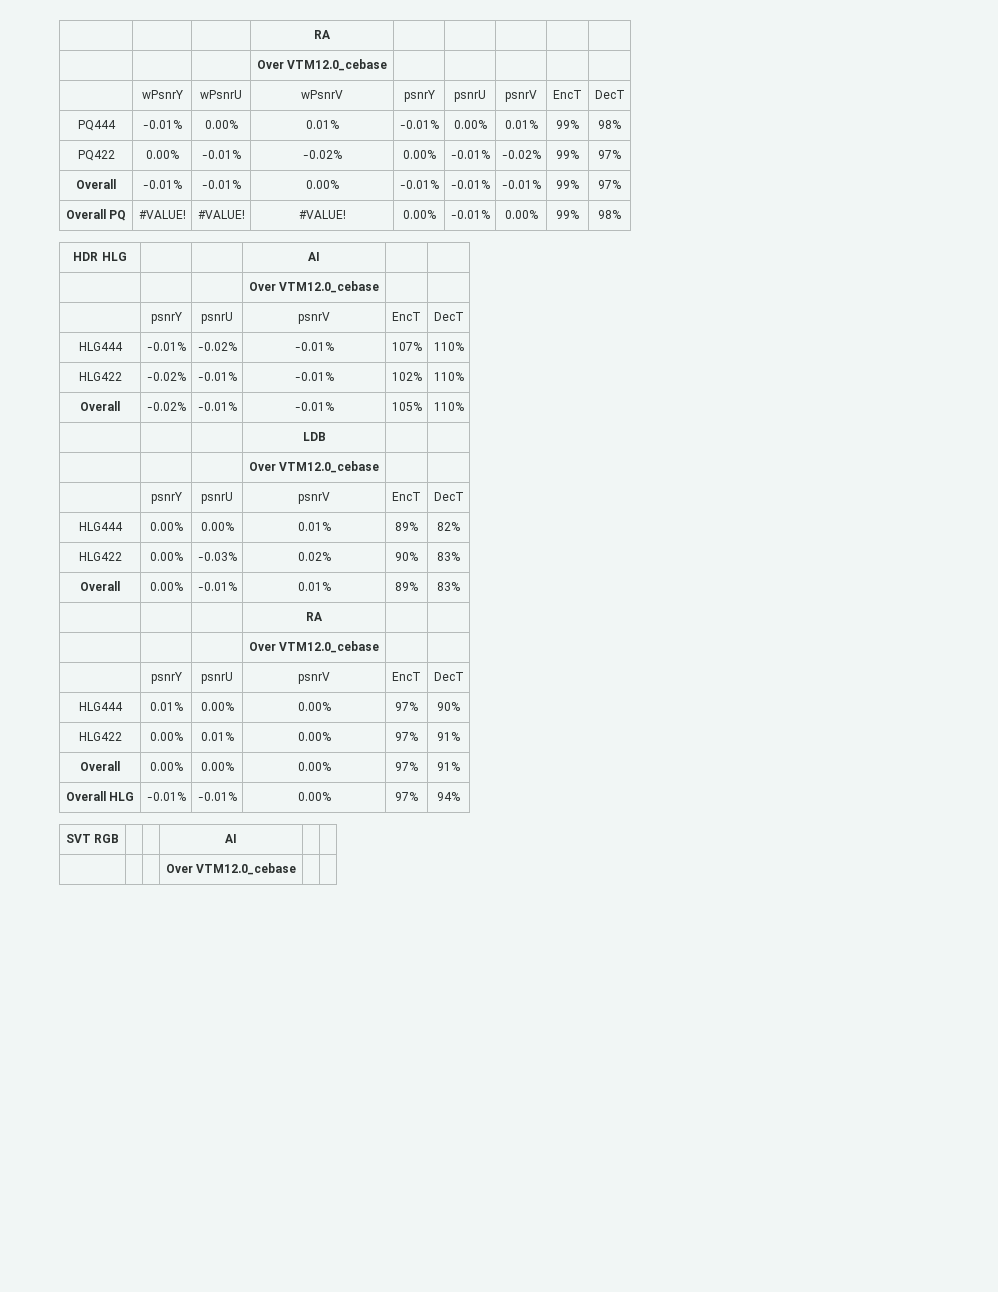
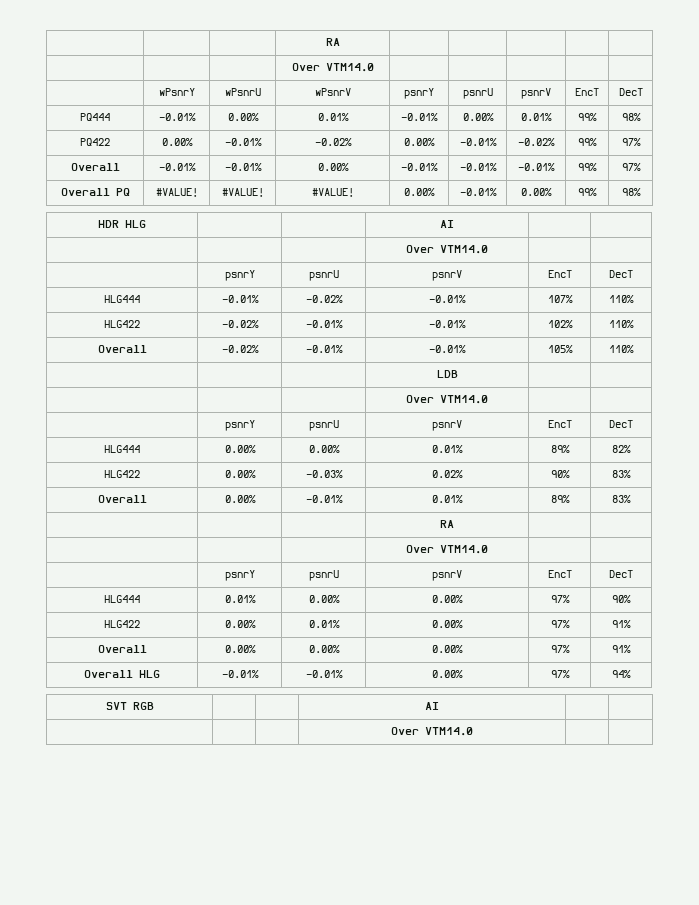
- | | | Over VTM12.0_cebase | | | | |
+ | | | Over VTM14.0 | | | | |
  HDR HLG | | | AI | |
- | | | Over VTM12.0_cebase | |
+ | | | Over VTM14.0 | |
  | | | LDB | |
- | | | Over VTM12.0_cebase | |
+ | | | Over VTM14.0 | |
  Overall | 0.00% | -0.01% | 0.01% | 89% | 83%
  | | | RA | |
- | | | Over VTM12.0_cebase | |
+ | | | Over VTM14.0 | |
  SVT RGB | | | AI | |
- | | | Over VTM12.0_cebase | |
+ | | | Over VTM14.0 | |

